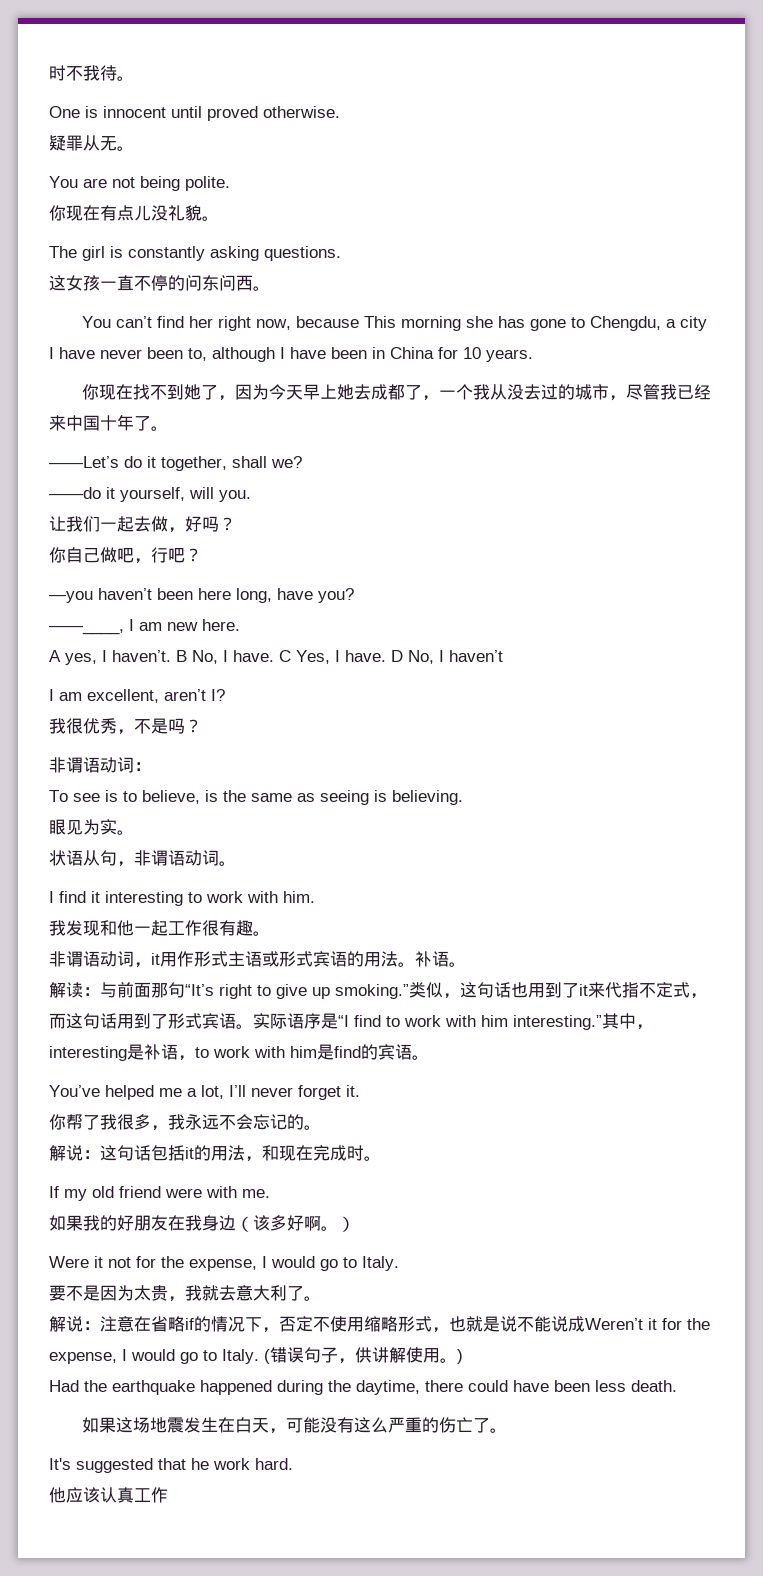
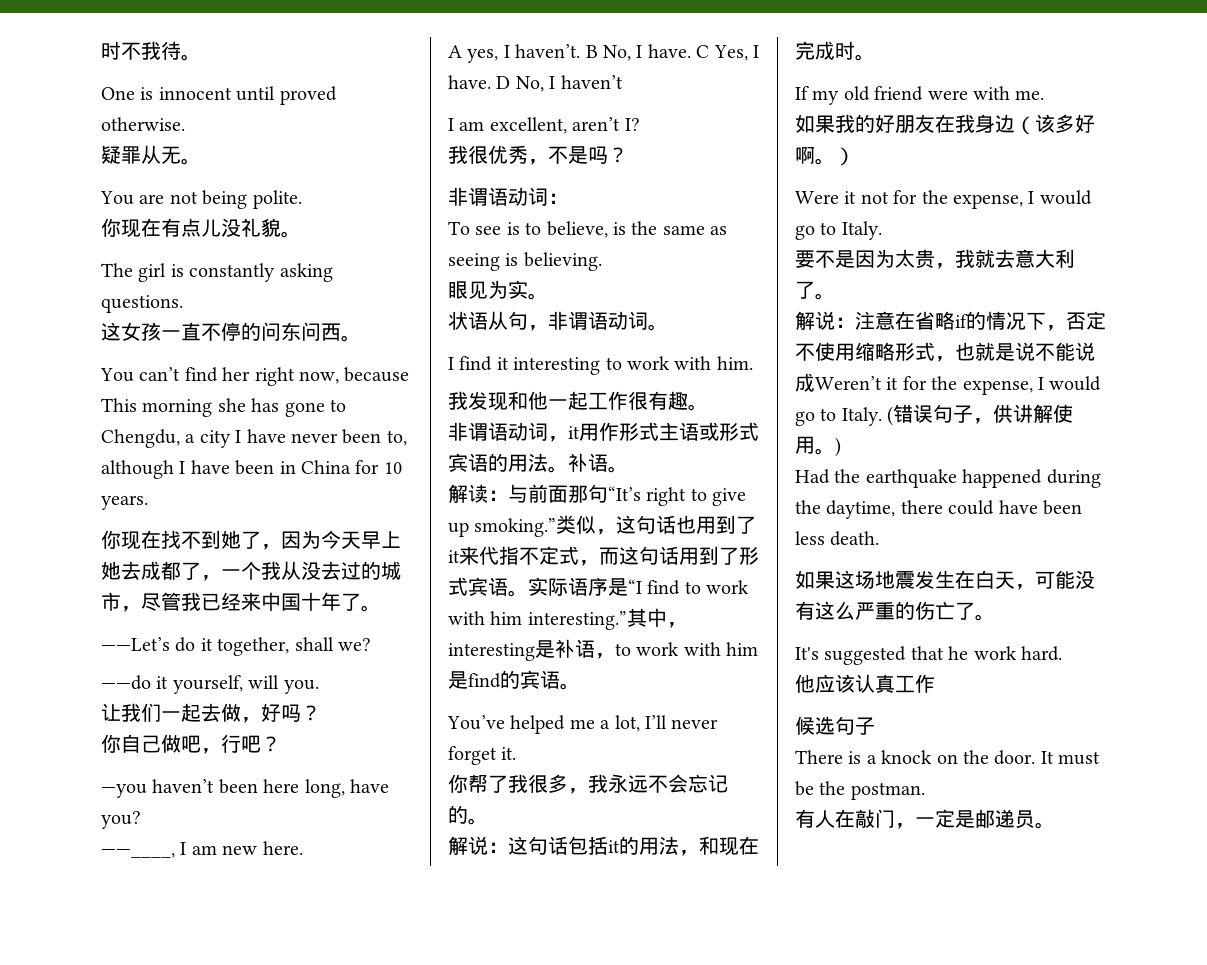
+ 候选句子
+ There is a knock on the door. It must be the postman.
+ 有人在敲门，一定是邮递员。

